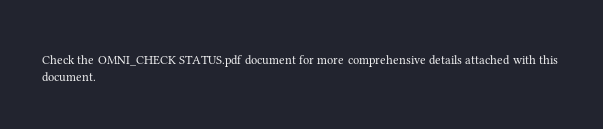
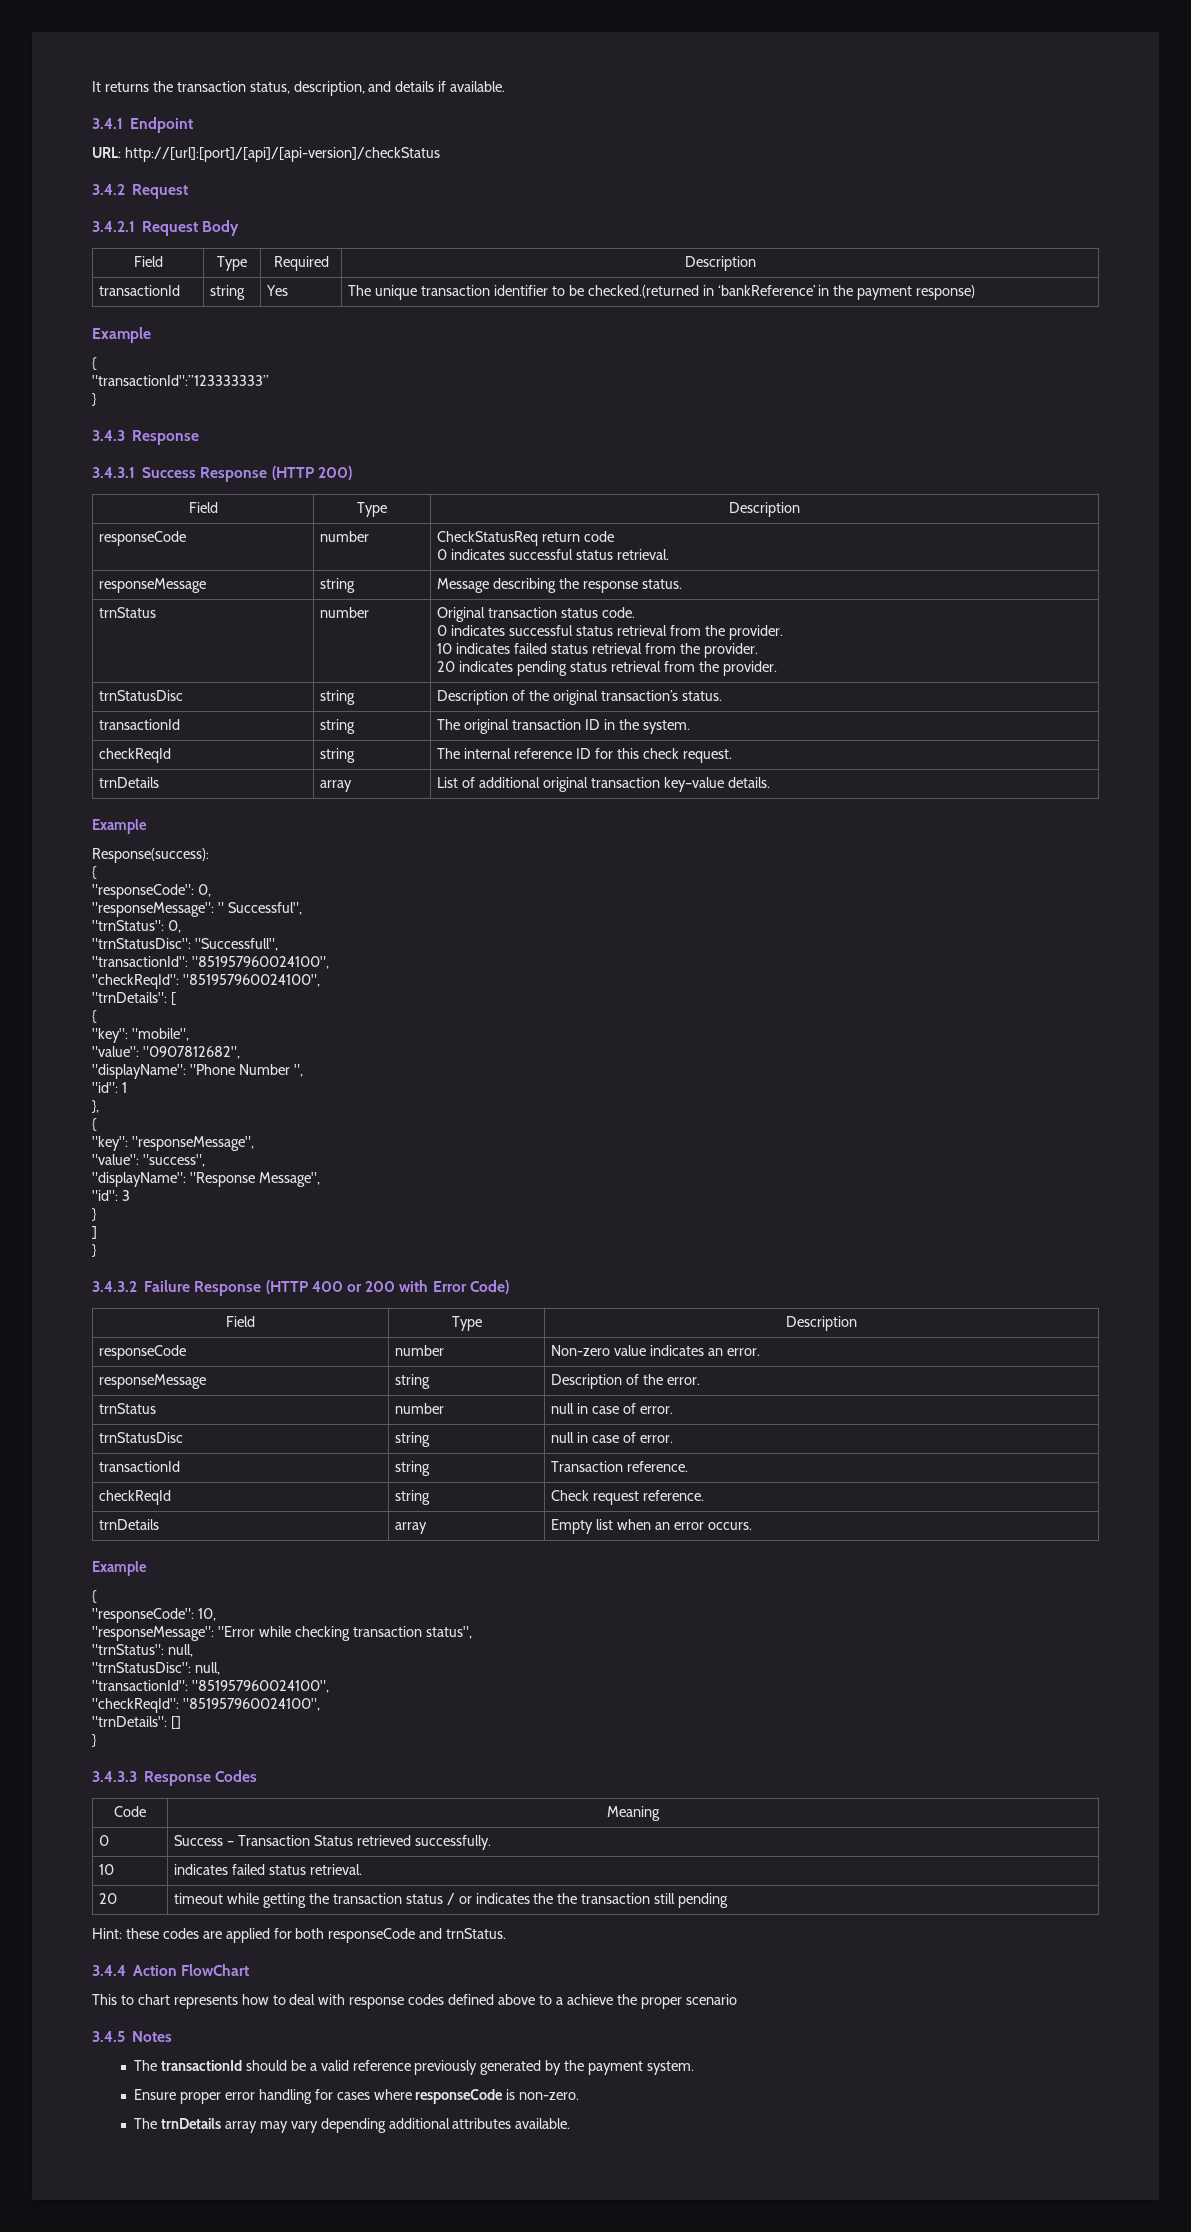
- Check the OMNI_CHECK STATUS.pdf document for more comprehensive details attached with this document.
+ It returns the transaction status, description, and details if available.
+ 3.4.1 Endpoint
+ URL: http://[url]:[port]/[api]/[api-version]/checkStatus
+ 3.4.2 Request
+ 3.4.2.1 Request Body
+ Field | Type | Required | Description
+ transactionId | string | Yes | The unique transaction identifier to be checked.(returned in ‘bankReference’ in the payment response)
+ Example
+ {
+ "transactionId":”123333333”
+ }
+ 3.4.3 Response
+ 3.4.3.1 Success Response (HTTP 200)
+ Field | Type | Description
+ responseCode | number | CheckStatusReq return code
+ 0 indicates successful status retrieval.
+ responseMessage | string | Message describing the response status.
+ trnStatus | number | Original transaction status code.
+ 0 indicates successful status retrieval from the provider.
+ 10 indicates failed status retrieval from the provider.
+ 20 indicates pending status retrieval from the provider.
+ trnStatusDisc | string | Description of the original transaction’s status.
+ transactionId | string | The original transaction ID in the system.
+ checkReqId | string | The internal reference ID for this check request.
+ trnDetails | array | List of additional original transaction key–value details.
+ Example
+ Response(success):
+ {
+ "responseCode": 0,
+ "responseMessage": " Successful",
+ "trnStatus": 0,
+ "trnStatusDisc": "Successfull",
+ "transactionId": "851957960024100",
+ "checkReqId": "851957960024100",
+ "trnDetails": [
+ {
+ "key": "mobile",
+ "value": "0907812682",
+ "displayName": "Phone Number ",
+ "id": 1
+ },
+ {
+ "key": "responseMessage",
+ "value": "success",
+ "displayName": "Response Message",
+ "id": 3
+ }
+ ]
+ }
+ 3.4.3.2 Failure Response (HTTP 400 or 200 with Error Code)
+ Field | Type | Description
+ responseCode | number | Non-zero value indicates an error.
+ responseMessage | string | Description of the error.
+ trnStatus | number | null in case of error.
+ trnStatusDisc | string | null in case of error.
+ transactionId | string | Transaction reference.
+ checkReqId | string | Check request reference.
+ trnDetails | array | Empty list when an error occurs.
+ Example
+ {
+ "responseCode": 10,
+ "responseMessage": "Error while checking transaction status",
+ "trnStatus": null,
+ "trnStatusDisc": null,
+ "transactionId": "851957960024100",
+ "checkReqId": "851957960024100",
+ "trnDetails": []
+ }
+ 3.4.3.3 Response Codes
+ Code | Meaning
+ 0 | Success – Transaction Status retrieved successfully.
+ 10 | indicates failed status retrieval.
+ 20 | timeout while getting the transaction status / or indicates the the transaction still pending
+ Hint: these codes are applied for both responseCode and trnStatus.
+ 3.4.4 Action FlowChart
+ This to chart represents how to deal with response codes defined above to a achieve the proper scenario
+ 3.4.5 Notes
+ The transactionId should be a valid reference previously generated by the payment system.
+ Ensure proper error handling for cases where responseCode is non-zero.
+ The trnDetails array may vary depending additional attributes available.

